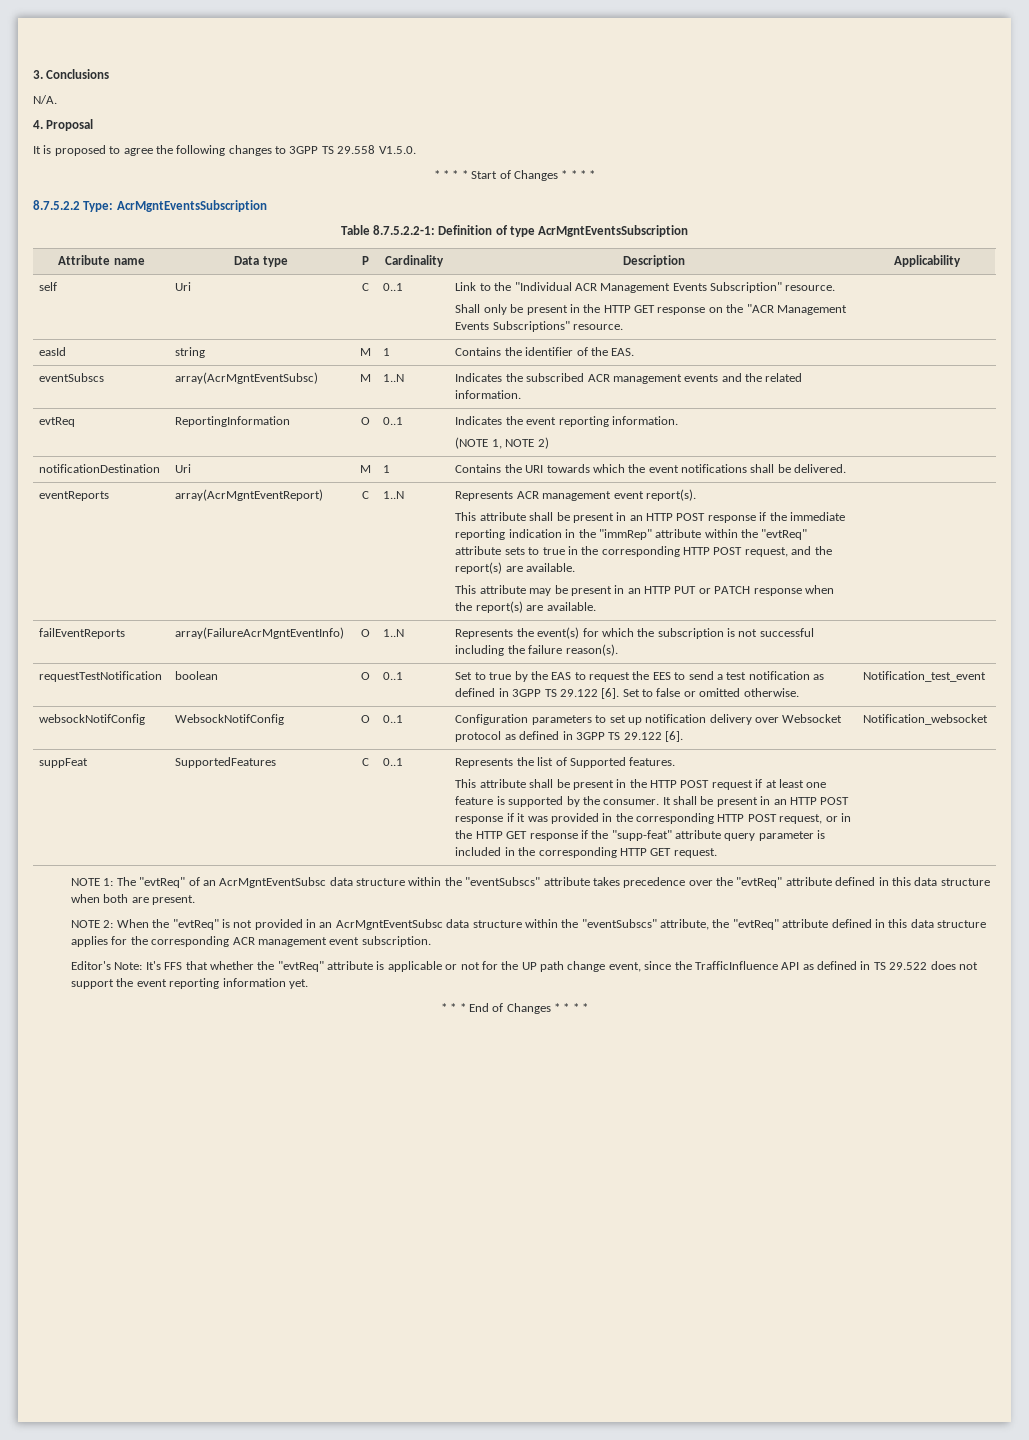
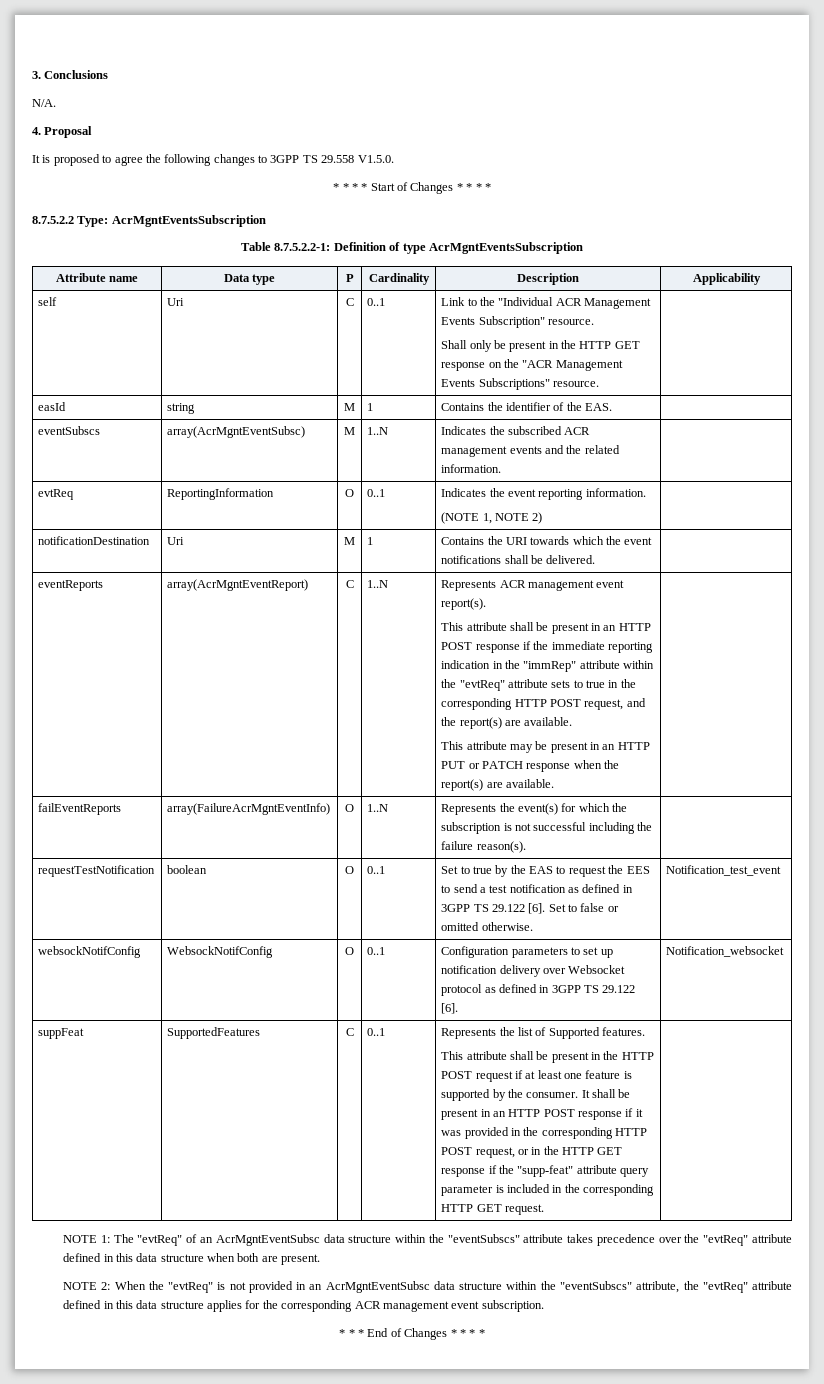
- Editor's Note: It's FFS that whether the "evtReq" attribute is applicable or not for the UP path change event, since the TrafficInfluence API as defined in TS 29.522 does not support the event reporting information yet.

